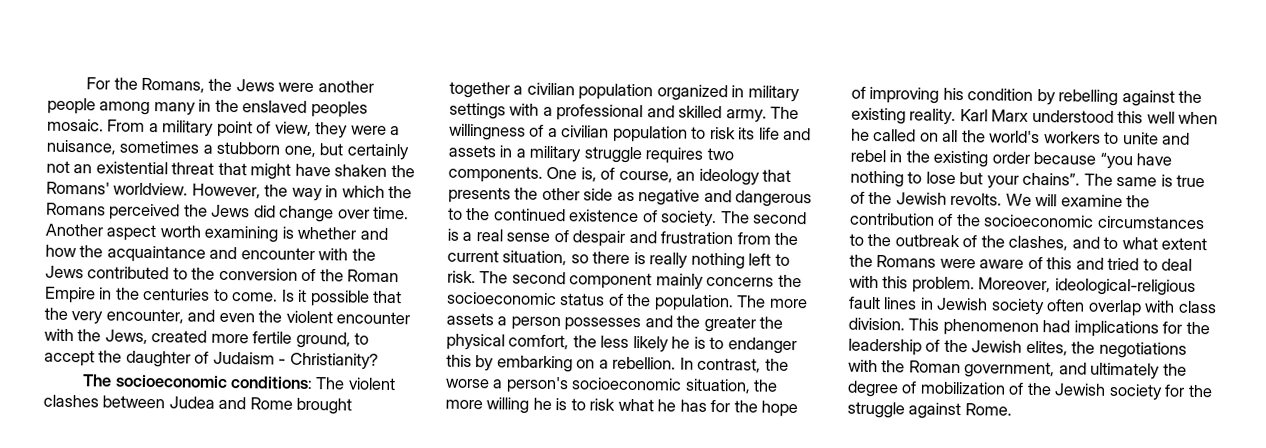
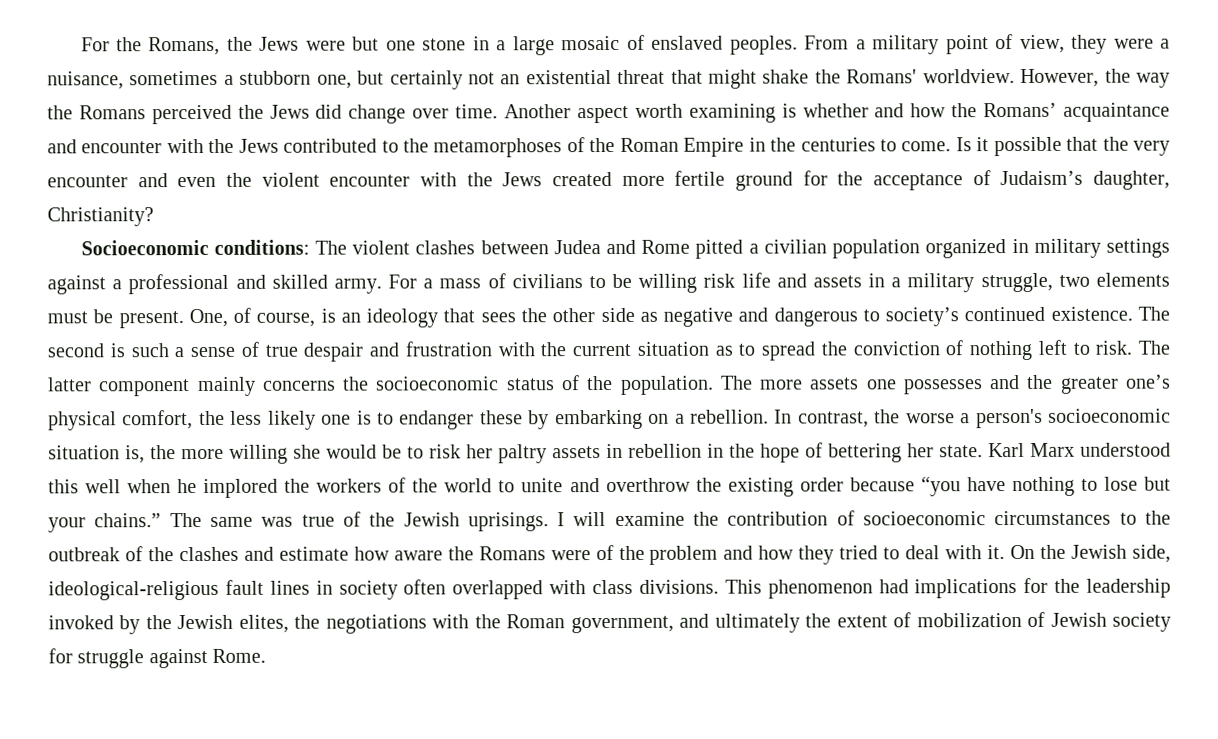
- For the Romans, the Jews were another people among many in the enslaved peoples mosaic.
+ For the Romans, the Jews were but one stone in a large mosaic of enslaved peoples.
- From a military point of view, they were a nuisance, sometimes a stubborn one, but certainly not an existential threat that might have shaken the Romans' worldview.
+ From a military point of view, they were a nuisance, sometimes a stubborn one, but certainly not an existential threat that might shake the Romans' worldview.
- However, the way in which the Romans perceived the Jews did change over time.
+ However, the way the Romans perceived the Jews did change over time.
- Another aspect worth examining is whether and how the acquaintance and encounter with the Jews contributed to the conversion of the Roman Empire in the centuries to come.
+ Another aspect worth examining is whether and how the Romans’ acquaintance and encounter with the Jews contributed to the metamorphoses of the Roman Empire in the centuries to come.
- Is it possible that the very encounter, and even the violent encounter with the Jews, created more fertile ground, to accept the daughter of Judaism - Christianity?
+ Is it possible that the very encounter and even the violent encounter with the Jews created more fertile ground for the acceptance of Judaism’s daughter, Christianity?
- The socioeconomic conditions: The violent clashes between Judea and Rome brought together a civilian population organized in military settings with a professional and skilled army.
+ Socioeconomic conditions: The violent clashes between Judea and Rome pitted a civilian population organized in military settings against a professional and skilled army.
- The willingness of a civilian population to risk its life and assets in a military struggle requires two components. One is, of course, an ideology that presents the other side as negative and dangerous to the continued existence of society.
+ For a mass of civilians to be willing risk life and assets in a military struggle, two elements must be present. One, of course, is an ideology that sees the other side as negative and dangerous to society’s continued existence.
- The second is a real sense of despair and frustration from the current situation, so there is really nothing left to risk.
+ The second is such a sense of true despair and frustration with the current situation as to spread the conviction of nothing left to risk.
- The second component mainly concerns the socioeconomic status of the population.
+ The latter component mainly concerns the socioeconomic status of the population.
- The more assets a person possesses and the greater the physical comfort, the less likely he is to endanger this by embarking on a rebellion.
+ The more assets one possesses and the greater one’s physical comfort, the less likely one is to endanger these by embarking on a rebellion.
- In contrast, the worse a person's socioeconomic situation, the more willing he is to risk what he has for the hope of improving his condition by rebelling against the existing reality.
+ In contrast, the worse a person's socioeconomic situation is, the more willing she would be to risk her paltry assets in rebellion in the hope of bettering her state.
- Karl Marx understood this well when he called on all the world's workers to unite and rebel in the existing order because “you have nothing to lose but your chains”.
+ Karl Marx understood this well when he implored the workers of the world to unite and overthrow the existing order because “you have nothing to lose but your chains.”
- The same is true of the Jewish revolts. We will examine the contribution of the socioeconomic circumstances to the outbreak of the clashes, and to what extent the Romans were aware of this and tried to deal with this problem. Moreover, ideological-religious fault lines in Jewish society often overlap with class division.
+ The same was true of the Jewish uprisings. I will examine the contribution of socioeconomic circumstances to the outbreak of the clashes and estimate how aware the Romans were of the problem and how they tried to deal with it. On the Jewish side, ideological-religious fault lines in society often overlapped with class divisions.
- This phenomenon had implications for the leadership of the Jewish elites, the negotiations with the Roman government, and ultimately the degree of mobilization of the Jewish society for the struggle against Rome.
+ This phenomenon had implications for the leadership invoked by the Jewish elites, the negotiations with the Roman government, and ultimately the extent of mobilization of Jewish society for struggle against Rome.

